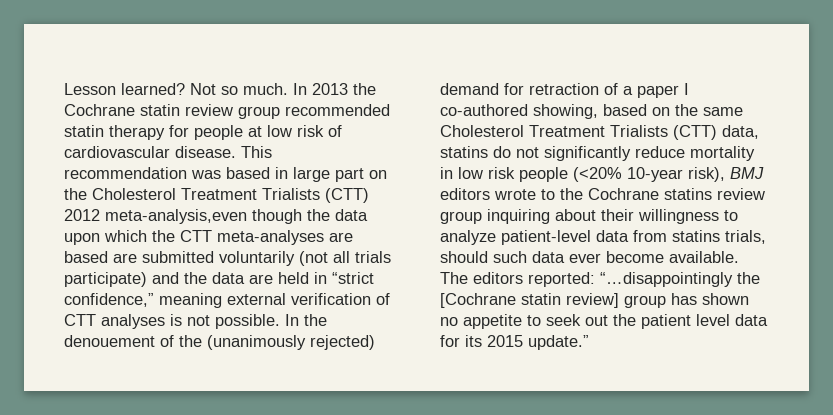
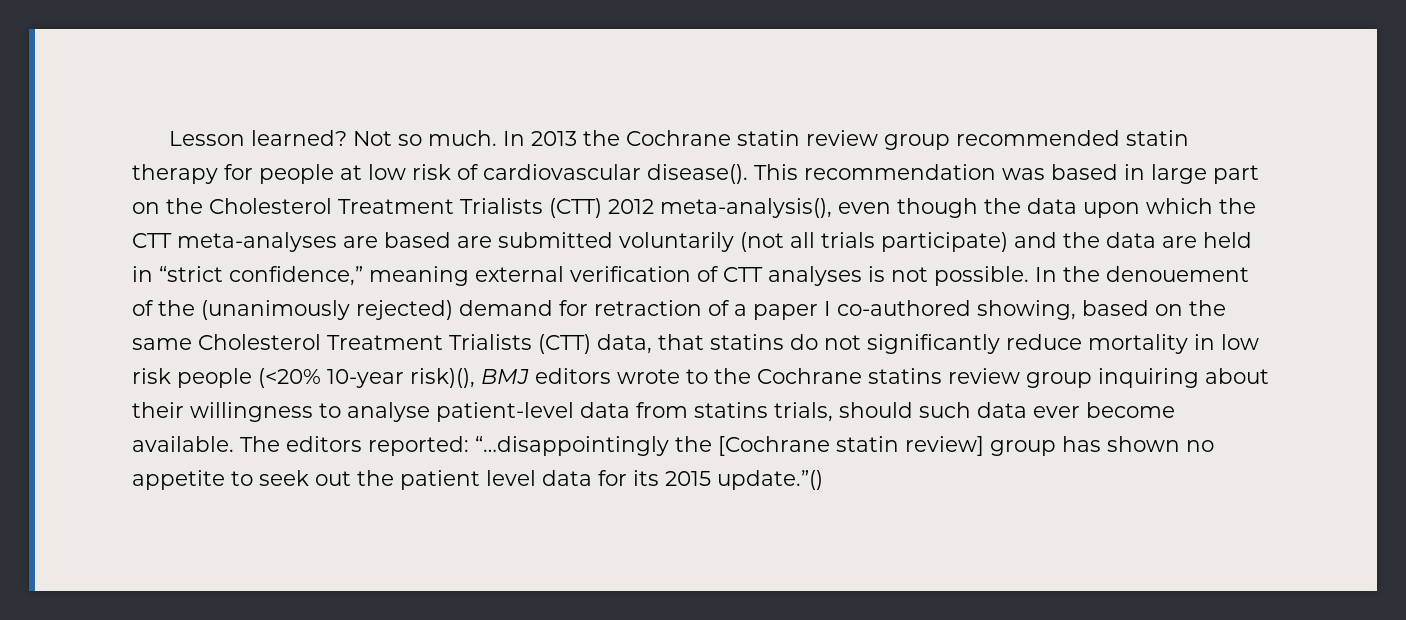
- In 2013 the Cochrane statin review group recommended statin therapy for people at low risk of cardiovascular disease.
+ In 2013 the Cochrane statin review group recommended statin therapy for people at low risk of cardiovascular disease().
- This recommendation was based in large part on the Cholesterol Treatment Trialists (CTT) 2012 meta-analysis,even though the data upon which the CTT meta-analyses are based are submitted voluntarily (not all trials participate) and the data are held in “strict confidence,” meaning external verification of CTT analyses is not possible.
+ This recommendation was based in large part on the Cholesterol Treatment Trialists (CTT) 2012 meta-analysis(), even though the data upon which the CTT meta-analyses are based are submitted voluntarily (not all trials participate) and the data are held in “strict confidence,” meaning external verification of CTT analyses is not possible.
- In the denouement of the (unanimously rejected) demand for retraction of a paper I co-authored showing, based on the same Cholesterol Treatment Trialists (CTT) data, statins do not significantly reduce mortality in low risk people (<20% 10-year risk), BMJ editors wrote to the Cochrane statins review group inquiring about their willingness to analyze patient-level data from statins trials, should such data ever become available.
+ In the denouement of the (unanimously rejected) demand for retraction of a paper I co-authored showing, based on the same Cholesterol Treatment Trialists (CTT) data, that statins do not significantly reduce mortality in low risk people (<20% 10-year risk)(), BMJ editors wrote to the Cochrane statins review group inquiring about their willingness to analyse patient-level data from statins trials, should such data ever become available.
- The editors reported: “…disappointingly the [Cochrane statin review] group has shown no appetite to seek out the patient level data for its 2015 update.”
+ The editors reported: “…disappointingly the [Cochrane statin review] group has shown no appetite to seek out the patient level data for its 2015 update.”()

